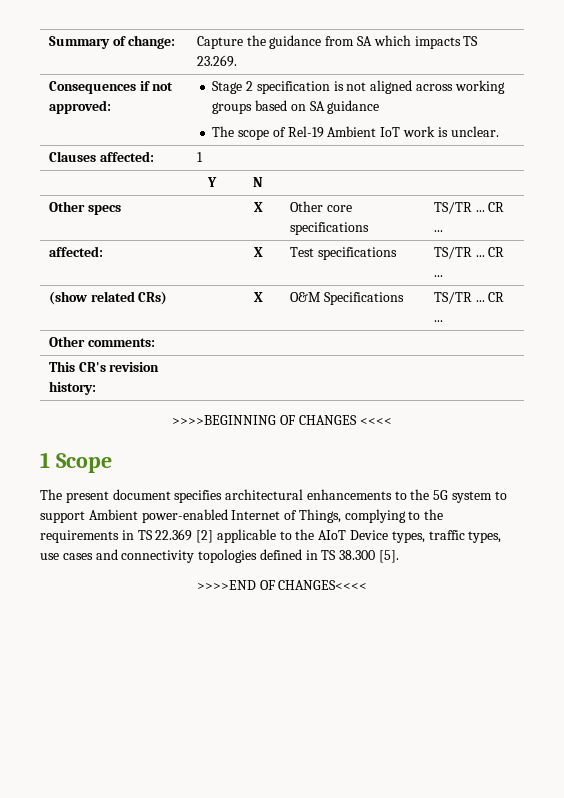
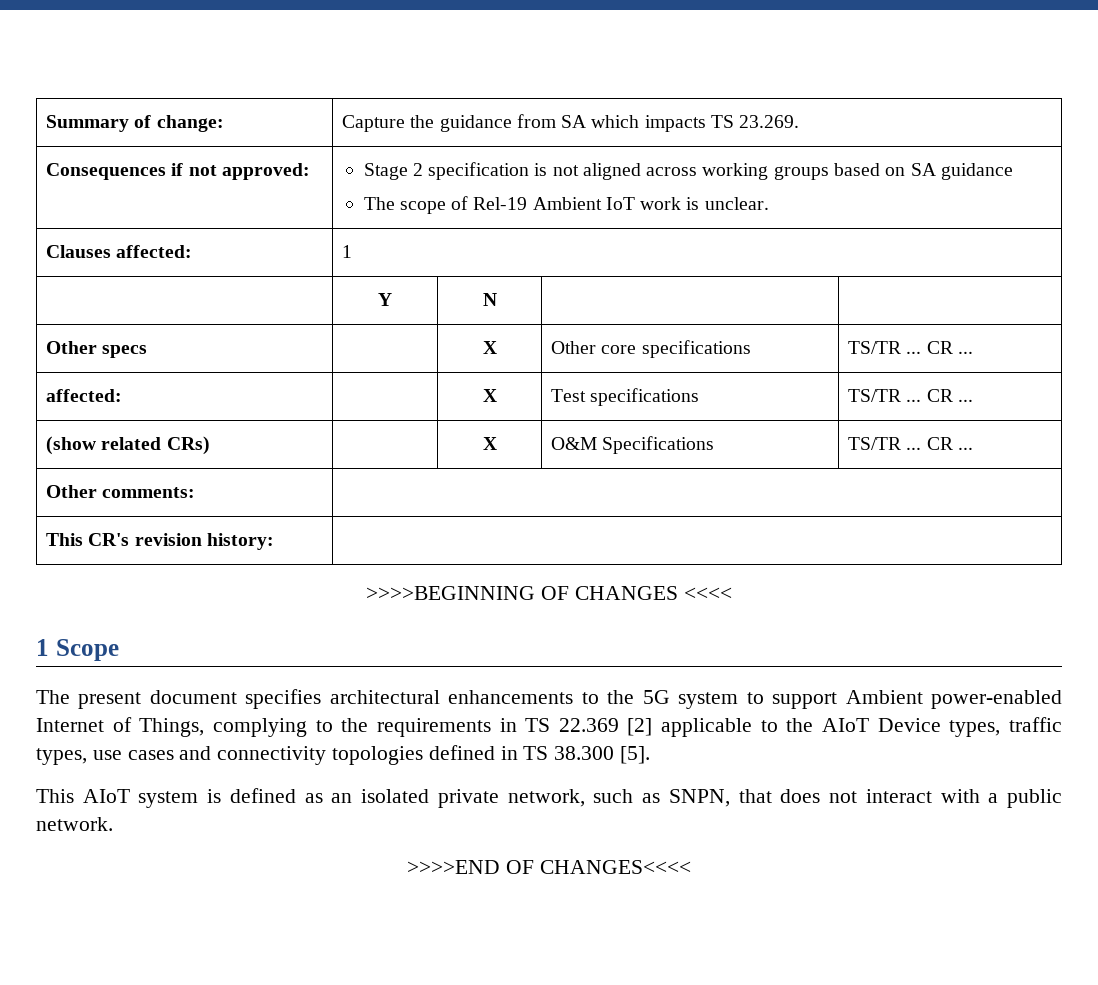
+ This AIoT system is defined as an isolated private network, such as SNPN, that does not interact with a public network.

